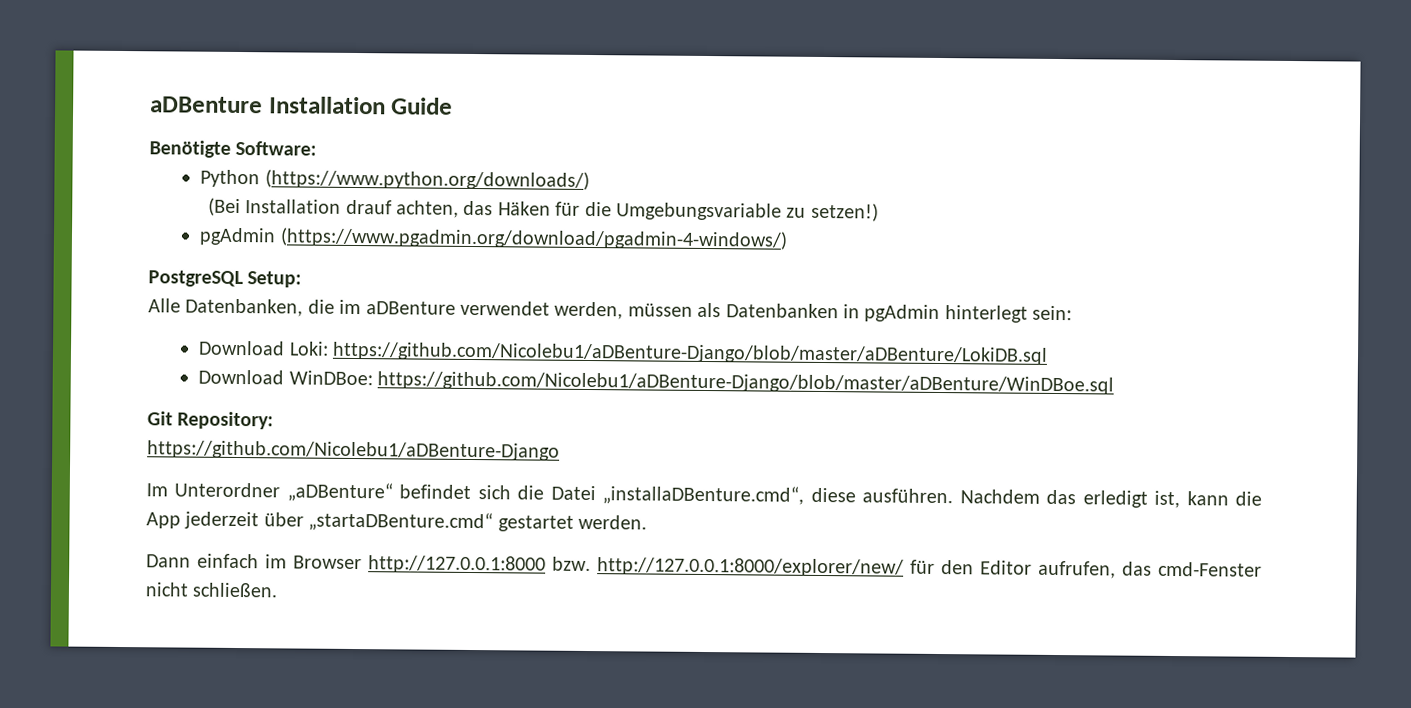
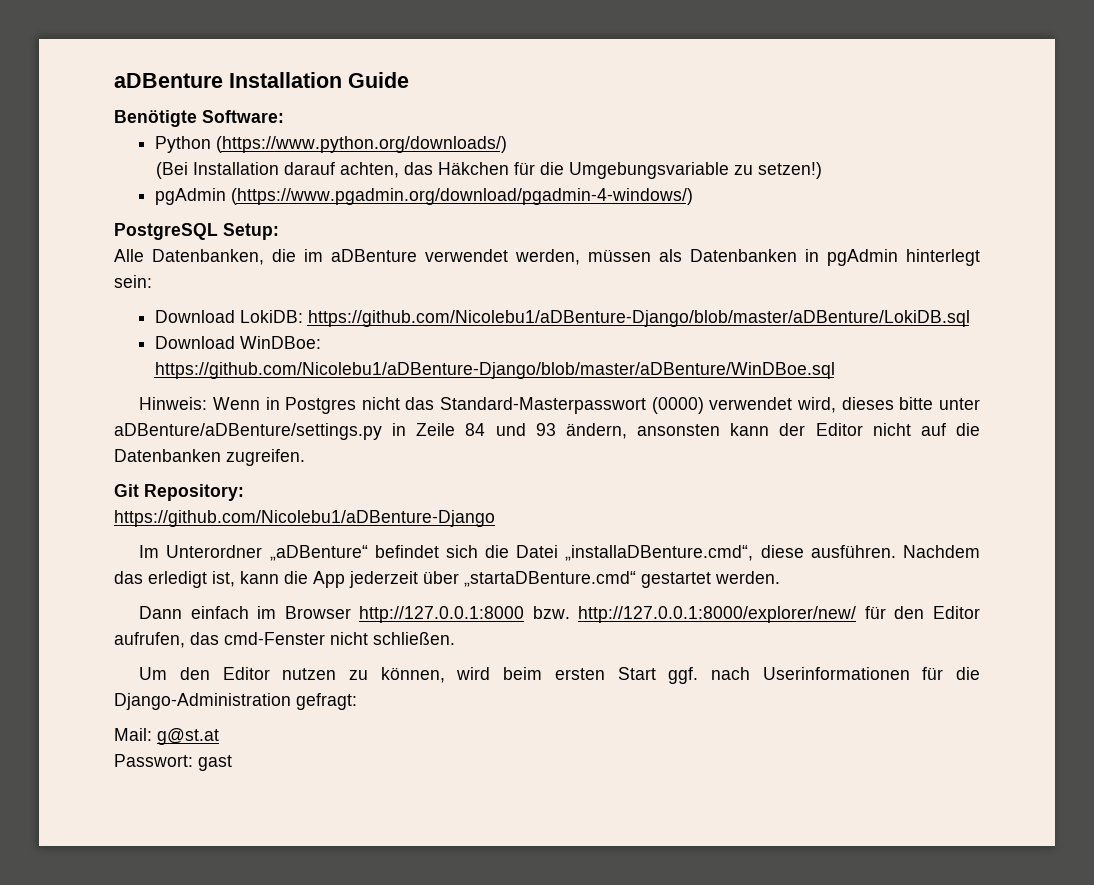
- (Bei Installation drauf achten, das Häken für die Umgebungsvariable zu setzen!)
+ (Bei Installation darauf achten, das Häkchen für die Umgebungsvariable zu setzen!)
- Download Loki: https://github.com/Nicolebu1/aDBenture-Django/blob/master/aDBenture/LokiDB.sql
+ Download LokiDB: https://github.com/Nicolebu1/aDBenture-Django/blob/master/aDBenture/LokiDB.sql
+ Hinweis: Wenn in Postgres nicht das Standard-Masterpasswort (0000) verwendet wird, dieses bitte unter aDBenture/aDBenture/settings.py in Zeile 84 und 93 ändern, ansonsten kann der Editor nicht auf die Datenbanken zugreifen.
+ Um den Editor nutzen zu können, wird beim ersten Start ggf. nach Userinformationen für die Django-Administration gefragt:
+ Mail: g@st.at
+ Passwort: gast

